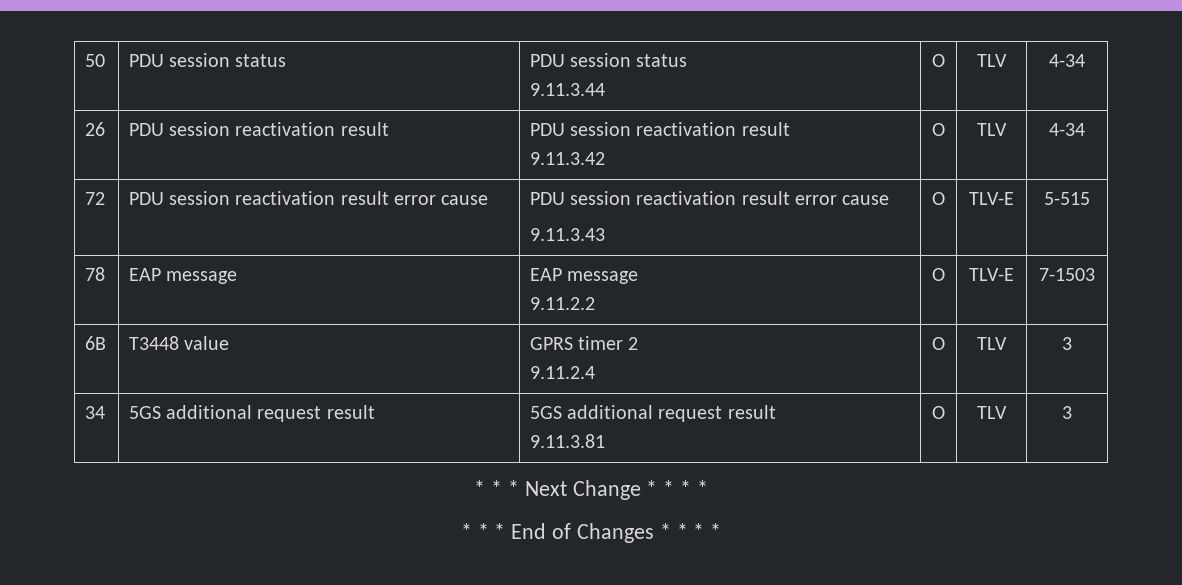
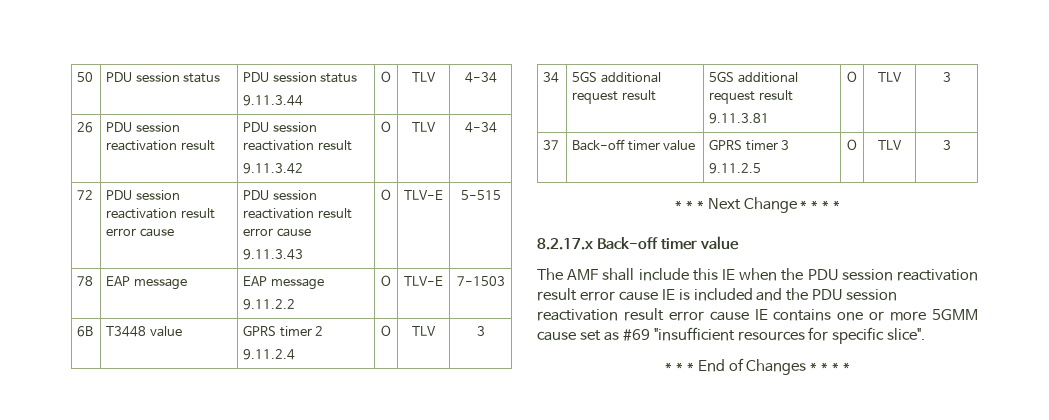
+ 37 | Back-off timer value | GPRS timer 3
+ 9.11.2.5 | O | TLV | 3
+ 8.2.17.x Back-off timer value
+ The AMF shall include this IE when the PDU session reactivation result error cause IE is included and the PDU session reactivation result error cause IE contains one or more 5GMM cause set as #69 "insufficient resources for specific slice".

